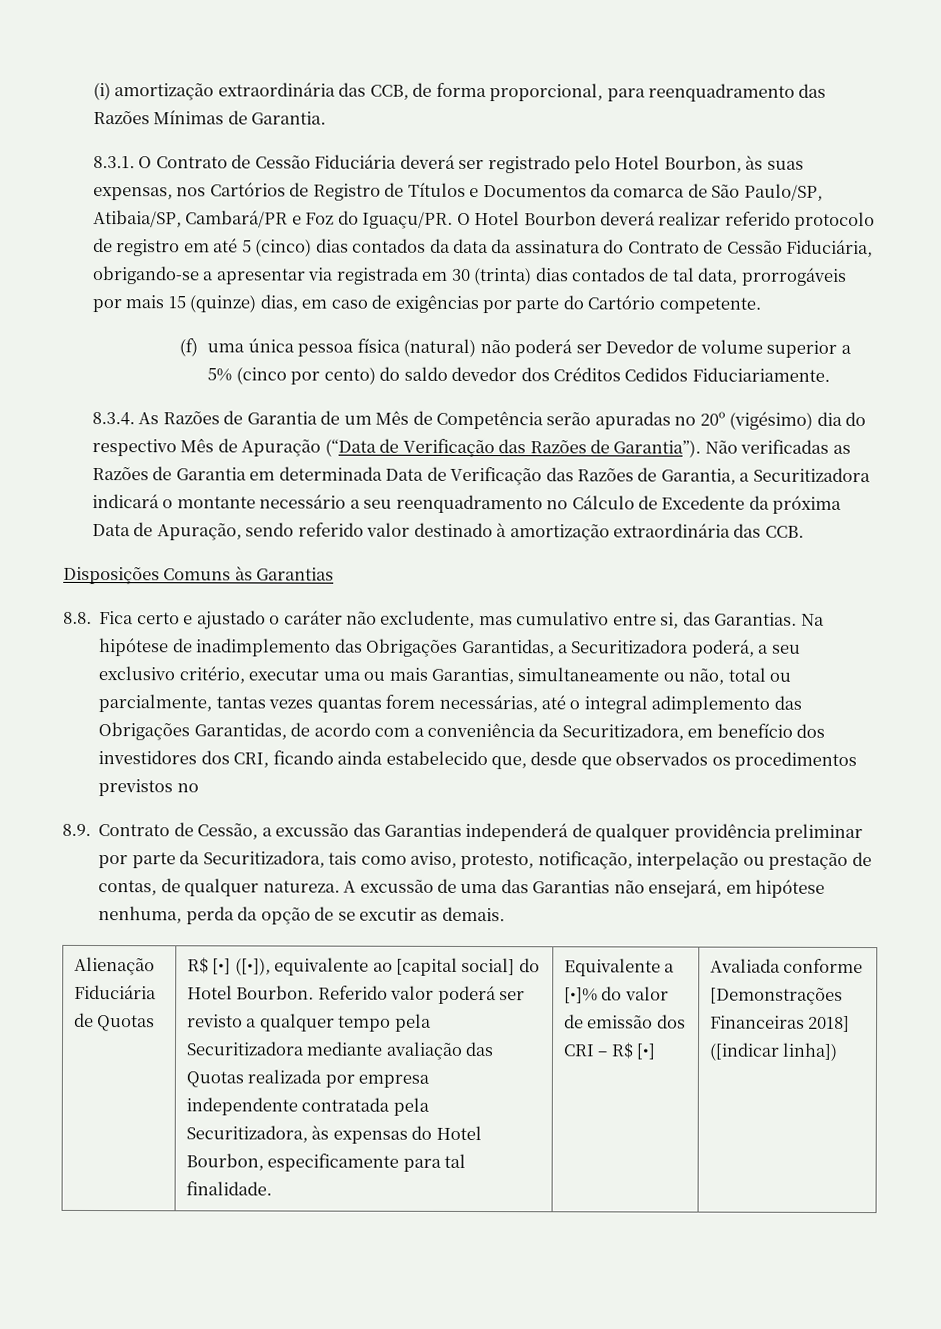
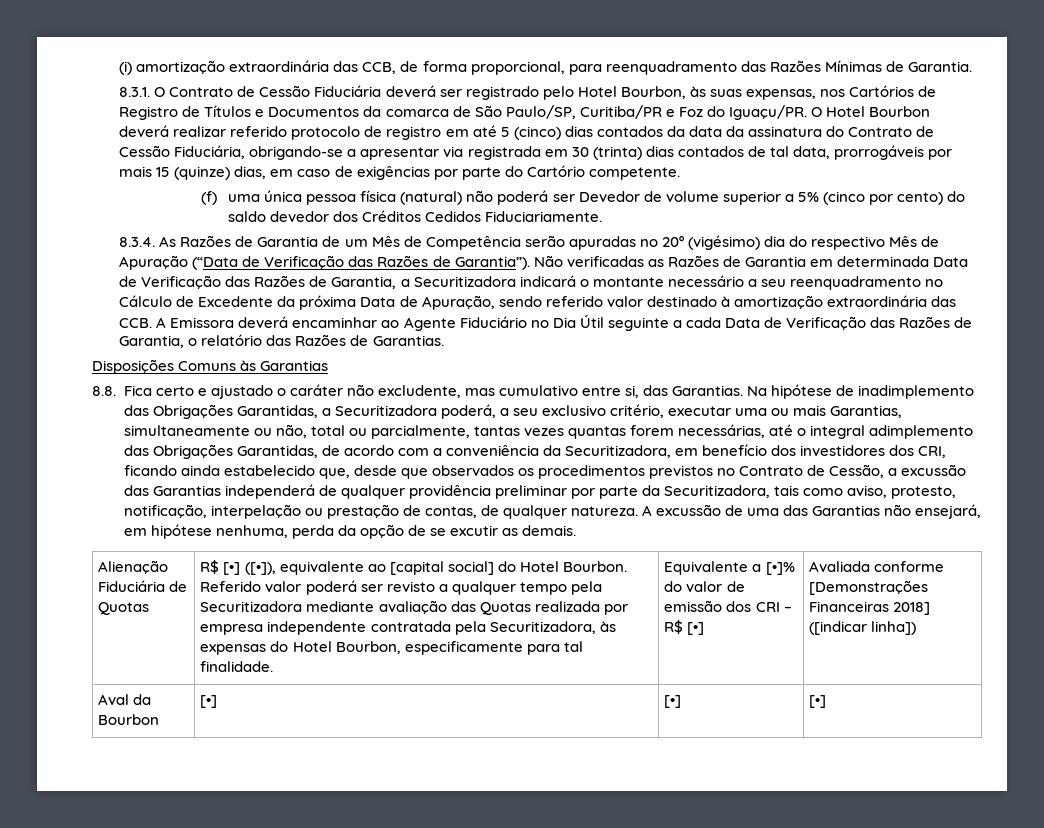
- 8.3.1. O Contrato de Cessão Fiduciária deverá ser registrado pelo Hotel Bourbon, às suas expensas, nos Cartórios de Registro de Títulos e Documentos da comarca de São Paulo/SP, Atibaia/SP, Cambará/PR e Foz do Iguaçu/PR.
+ 8.3.1. O Contrato de Cessão Fiduciária deverá ser registrado pelo Hotel Bourbon, às suas expensas, nos Cartórios de Registro de Títulos e Documentos da comarca de São Paulo/SP, Curitiba/PR e Foz do Iguaçu/PR.
- Não verificadas as Razões de Garantia em determinada Data de Verificação das Razões de Garantia, a Securitizadora indicará o montante necessário a seu reenquadramento no Cálculo de Excedente da próxima Data de Apuração, sendo referido valor destinado à amortização extraordinária das CCB.
+ Não verificadas as Razões de Garantia em determinada Data de Verificação das Razões de Garantia, a Securitizadora indicará o montante necessário a seu reenquadramento no Cálculo de Excedente da próxima Data de Apuração, sendo referido valor destinado à amortização extraordinária das CCB. A Emissora deverá encaminhar ao Agente Fiduciário no Dia Útil seguinte a cada Data de Verificação das Razões de Garantia, o relatório das Razões de Garantias.
- Na hipótese de inadimplemento das Obrigações Garantidas, a Securitizadora poderá, a seu exclusivo critério, executar uma ou mais Garantias, simultaneamente ou não, total ou parcialmente, tantas vezes quantas forem necessárias, até o integral adimplemento das Obrigações Garantidas, de acordo com a conveniência da Securitizadora, em benefício dos investidores dos CRI, ficando ainda estabelecido que, desde que observados os procedimentos previstos no
- 8.9. Contrato de Cessão, a excussão das Garantias independerá de qualquer providência preliminar por parte da Securitizadora, tais como aviso, protesto, notificação, interpelação ou prestação de contas, de qualquer natureza.
+ Na hipótese de inadimplemento das Obrigações Garantidas, a Securitizadora poderá, a seu exclusivo critério, executar uma ou mais Garantias, simultaneamente ou não, total ou parcialmente, tantas vezes quantas forem necessárias, até o integral adimplemento das Obrigações Garantidas, de acordo com a conveniência da Securitizadora, em benefício dos investidores dos CRI, ficando ainda estabelecido que, desde que observados os procedimentos previstos no Contrato de Cessão, a excussão das Garantias independerá de qualquer providência preliminar por parte da Securitizadora, tais como aviso, protesto, notificação, interpelação ou prestação de contas, de qualquer natureza.
+ Aval da Bourbon | [•] | [•] | [•]

